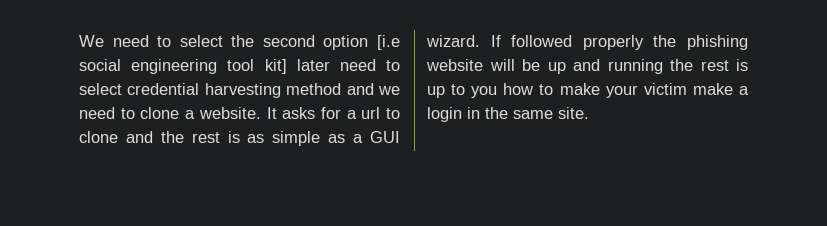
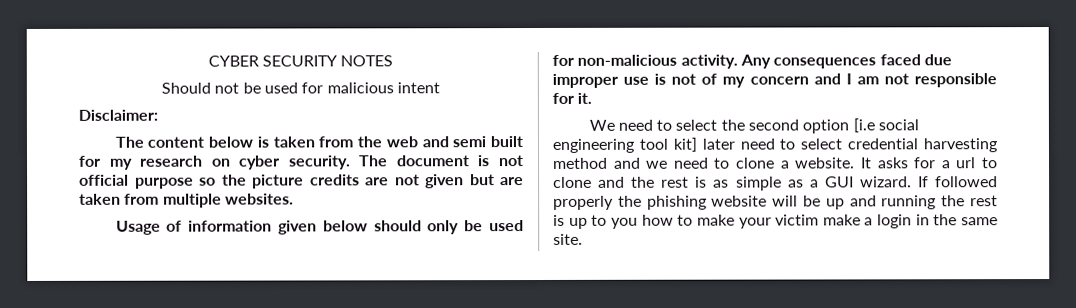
+ CYBER SECURITY NOTES
+ Should not be used for malicious intent
+ Disclaimer:
+ The content below is taken from the web and semi built for my research on cyber security. The document is not official purpose so the picture credits are not given but are taken from multiple websites.
+ Usage of information given below should only be used for non-malicious activity. Any consequences faced due improper use is not of my concern and I am not responsible for it.

